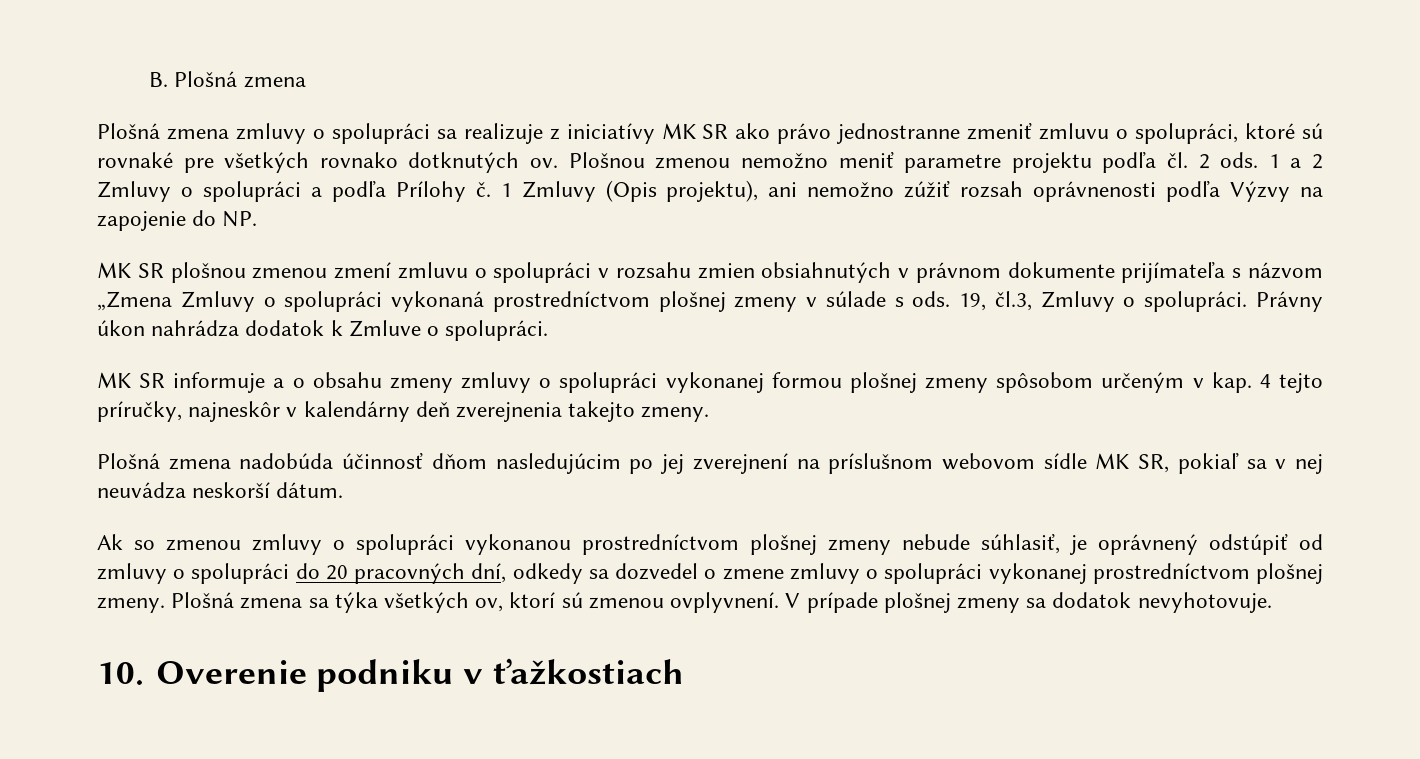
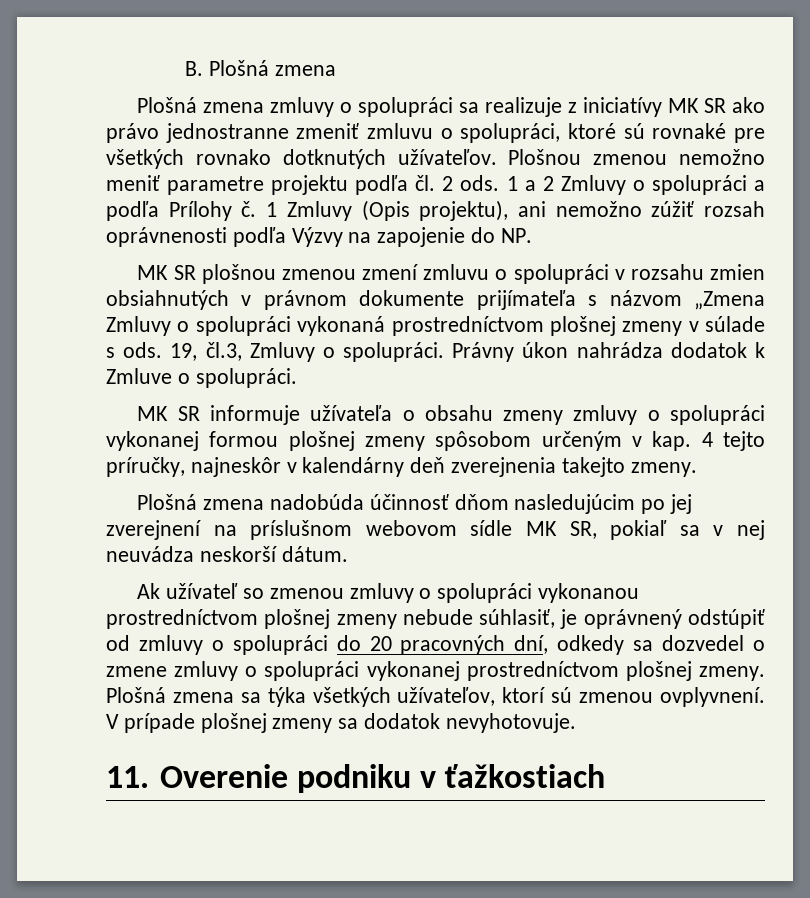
- Plošná zmena zmluvy o spolupráci sa realizuje z iniciatívy MK SR ako právo jednostranne zmeniť zmluvu o spolupráci, ktoré sú rovnaké pre všetkých rovnako dotknutých ov.
+ Plošná zmena zmluvy o spolupráci sa realizuje z iniciatívy MK SR ako právo jednostranne zmeniť zmluvu o spolupráci, ktoré sú rovnaké pre všetkých rovnako dotknutých užívateľov.
- MK SR informuje a o obsahu zmeny zmluvy o spolupráci vykonanej formou plošnej zmeny spôsobom určeným v kap. 4 tejto príručky, najneskôr v kalendárny deň zverejnenia takejto zmeny.
+ MK SR informuje užívateľa o obsahu zmeny zmluvy o spolupráci vykonanej formou plošnej zmeny spôsobom určeným v kap. 4 tejto príručky, najneskôr v kalendárny deň zverejnenia takejto zmeny.
- Ak so zmenou zmluvy o spolupráci vykonanou prostredníctvom plošnej zmeny nebude súhlasiť, je oprávnený odstúpiť od zmluvy o spolupráci do 20 pracovných dní, odkedy sa dozvedel o zmene zmluvy o spolupráci vykonanej prostredníctvom plošnej zmeny.
+ Ak užívateľ so zmenou zmluvy o spolupráci vykonanou prostredníctvom plošnej zmeny nebude súhlasiť, je oprávnený odstúpiť od zmluvy o spolupráci do 20 pracovných dní, odkedy sa dozvedel o zmene zmluvy o spolupráci vykonanej prostredníctvom plošnej zmeny.
- Plošná zmena sa týka všetkých ov, ktorí sú zmenou ovplyvnení.
+ Plošná zmena sa týka všetkých užívateľov, ktorí sú zmenou ovplyvnení.
- 10. Overenie podniku v ťažkostiach
+ 11. Overenie podniku v ťažkostiach

